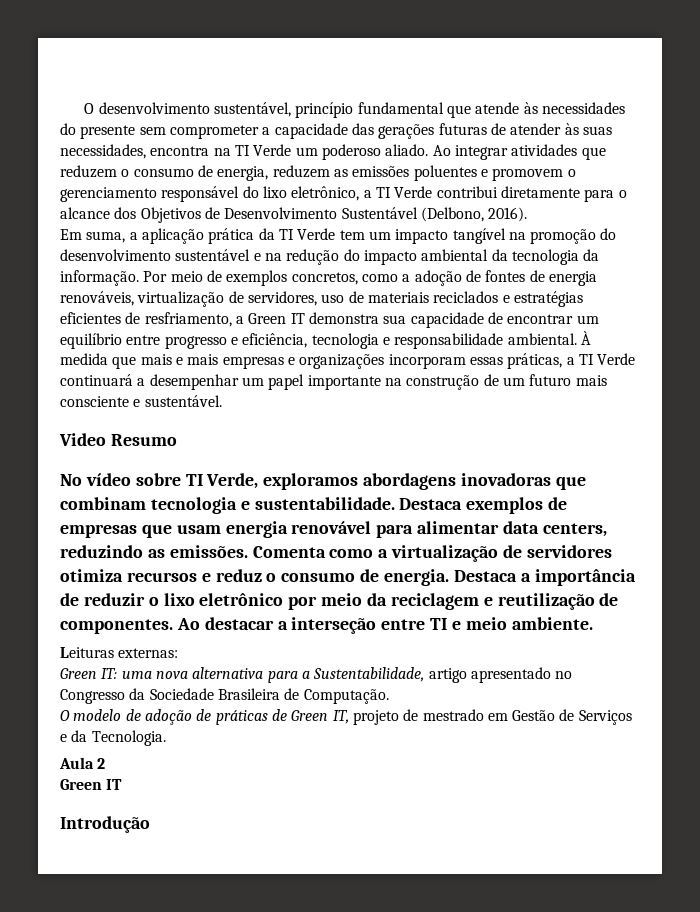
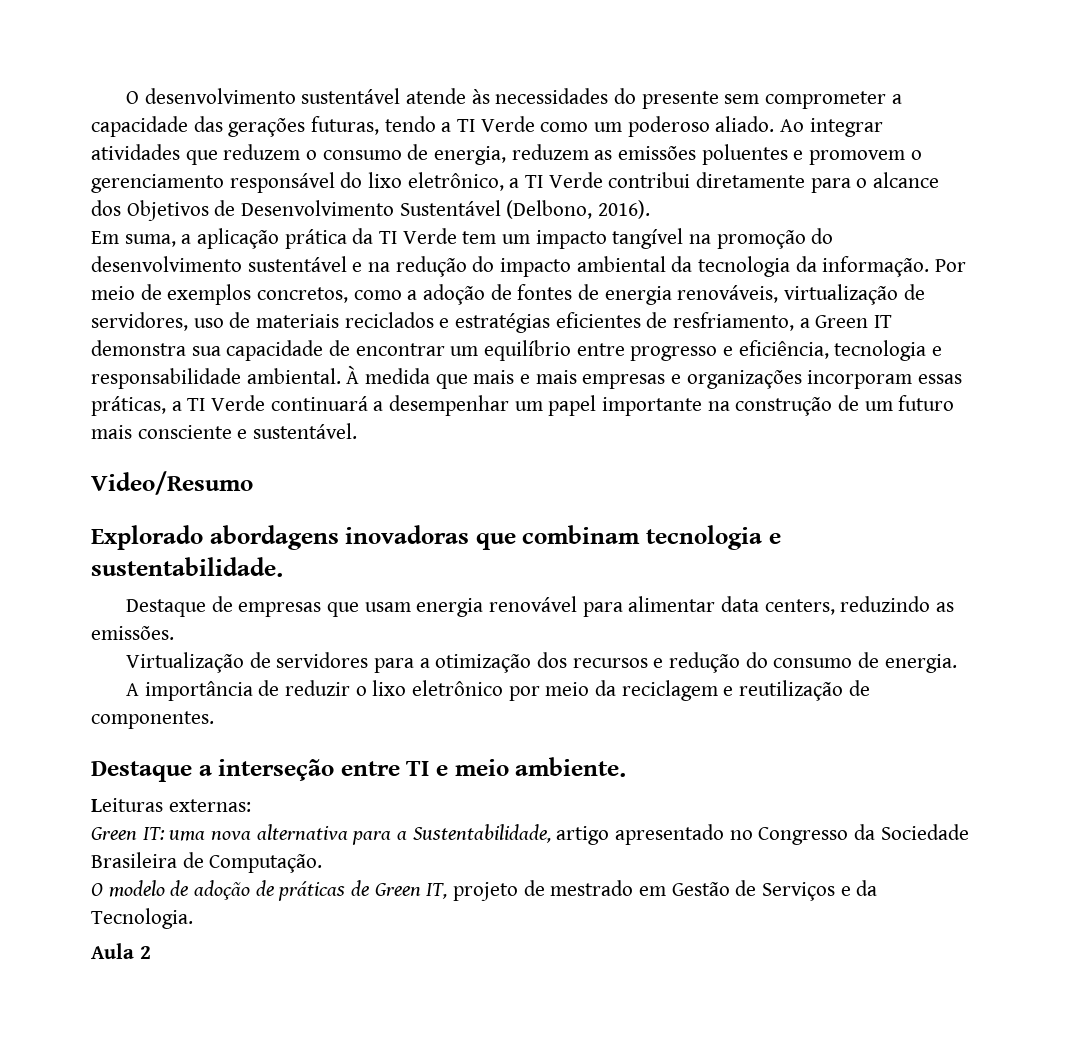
- O desenvolvimento sustentável, princípio fundamental que atende às necessidades do presente sem comprometer a capacidade das gerações futuras de atender às suas necessidades, encontra na TI Verde um poderoso aliado.
+ O desenvolvimento sustentável atende às necessidades do presente sem comprometer a capacidade das gerações futuras, tendo a TI Verde como um poderoso aliado.
- Video Resumo
- No vídeo sobre TI Verde, exploramos abordagens inovadoras que combinam tecnologia e sustentabilidade. Destaca exemplos de empresas que usam energia renovável para alimentar data centers, reduzindo as emissões. Comenta como a virtualização de servidores otimiza recursos e reduz o consumo de energia. Destaca a importância de reduzir o lixo eletrônico por meio da reciclagem e reutilização de componentes. Ao destacar a interseção entre TI e meio ambiente.
+ Video/Resumo
+ Explorado abordagens inovadoras que combinam tecnologia e sustentabilidade.
+ Destaque de empresas que usam energia renovável para alimentar data centers, reduzindo as emissões.
+ Virtualização de servidores para a otimização dos recursos e redução do consumo de energia.
+ A importância de reduzir o lixo eletrônico por meio da reciclagem e reutilização de componentes.
+ Destaque a interseção entre TI e meio ambiente.
  Aula 2
- Green IT
- Introdução

